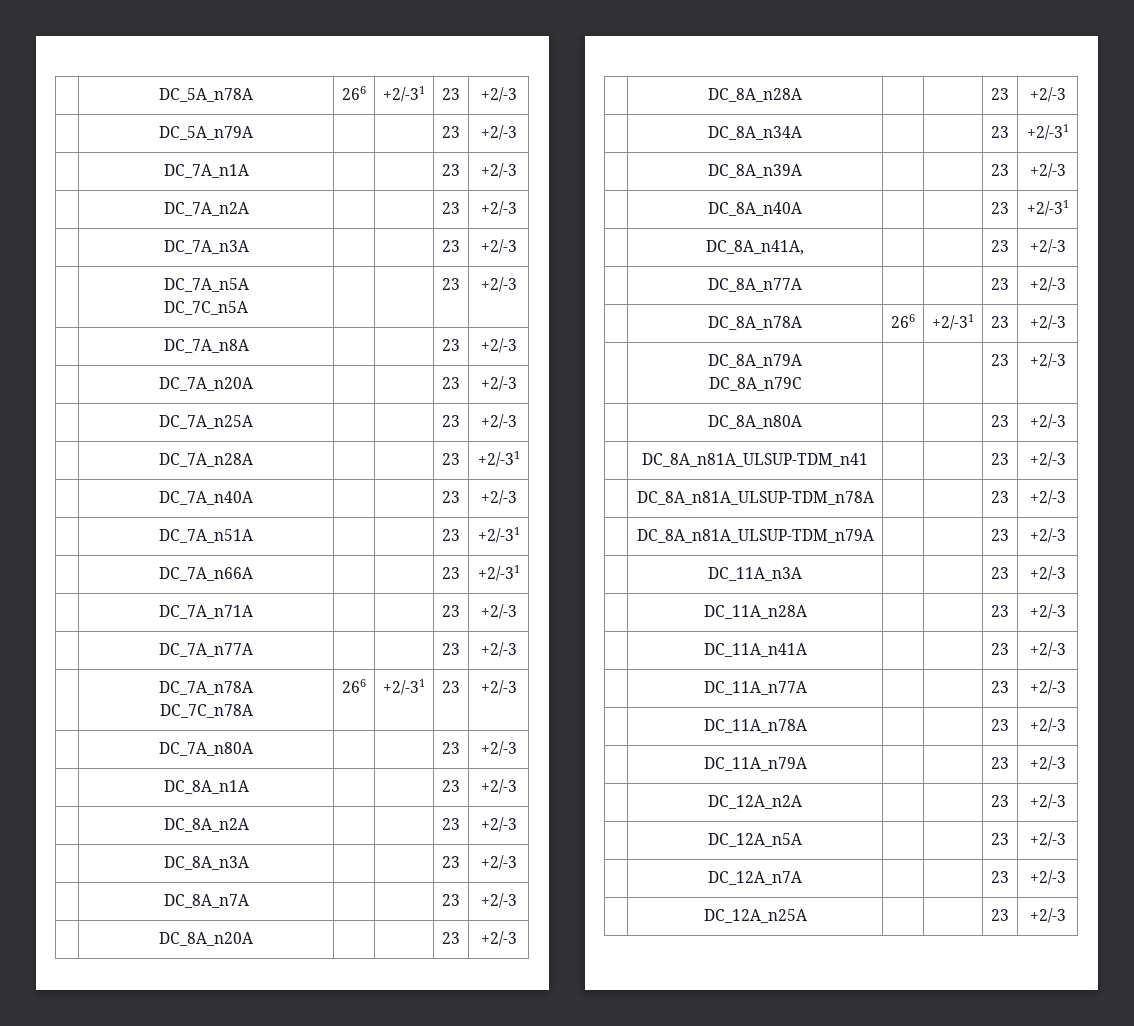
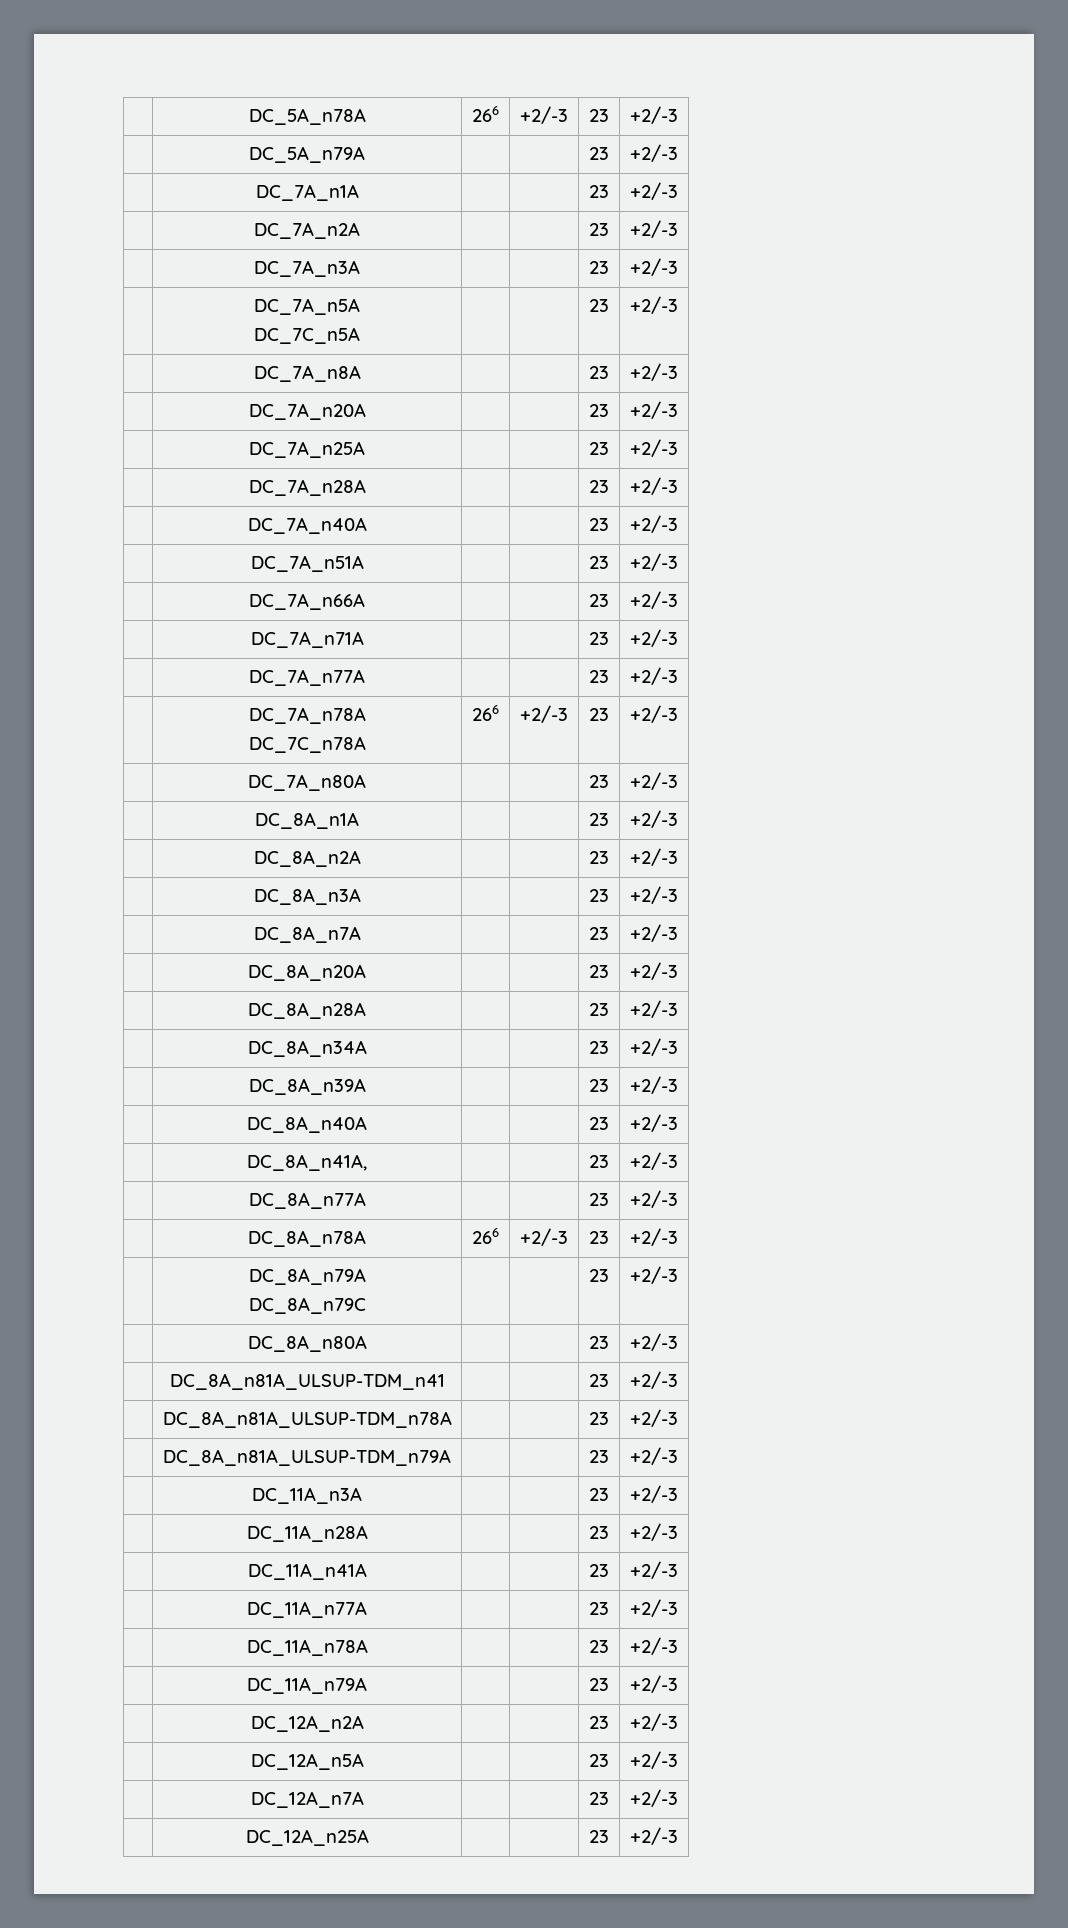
- | DC_5A_n78A | 266 | +2/-31 | 23 | +2/-3
+ | DC_5A_n78A | 266 | +2/-3 | 23 | +2/-3
- | DC_7A_n28A | | | 23 | +2/-31
+ | DC_7A_n28A | | | 23 | +2/-3
- | DC_7A_n51A | | | 23 | +2/-31
+ | DC_7A_n51A | | | 23 | +2/-3
- | DC_7A_n66A | | | 23 | +2/-31
+ | DC_7A_n66A | | | 23 | +2/-3
  | DC_7A_n78A
- DC_7C_n78A | 266 | +2/-31 | 23 | +2/-3
+ DC_7C_n78A | 266 | +2/-3 | 23 | +2/-3
- | DC_8A_n34A | | | 23 | +2/-31
+ | DC_8A_n34A | | | 23 | +2/-3
- | DC_8A_n40A | | | 23 | +2/-31
+ | DC_8A_n40A | | | 23 | +2/-3
- | DC_8A_n78A | 266 | +2/-31 | 23 | +2/-3
+ | DC_8A_n78A | 266 | +2/-3 | 23 | +2/-3

